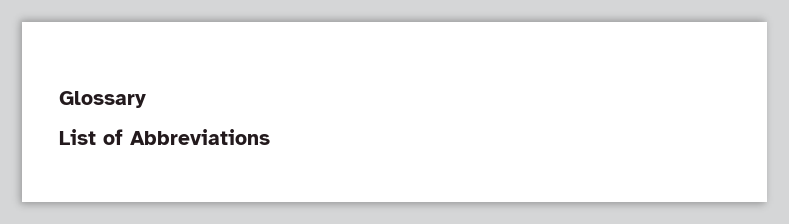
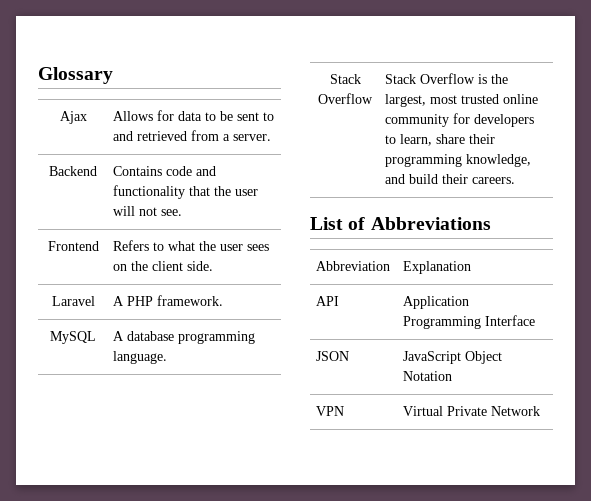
+ Ajax | Allows for data to be sent to and retrieved from a server.
+ Backend | Contains code and functionality that the user will not see.
+ Frontend | Refers to what the user sees on the client side.
+ Laravel | A PHP framework.
+ MySQL | A database programming language.
+ Stack Overflow | Stack Overflow is the largest, most trusted online community for developers to learn, share their programming knowledge, and build their careers.
  List of Abbreviations
+ Abbreviation | Explanation
+ API | Application Programming Interface
+ JSON | JavaScript Object Notation
+ VPN | Virtual Private Network

